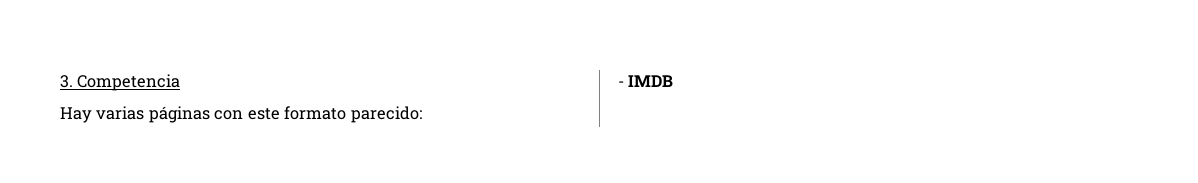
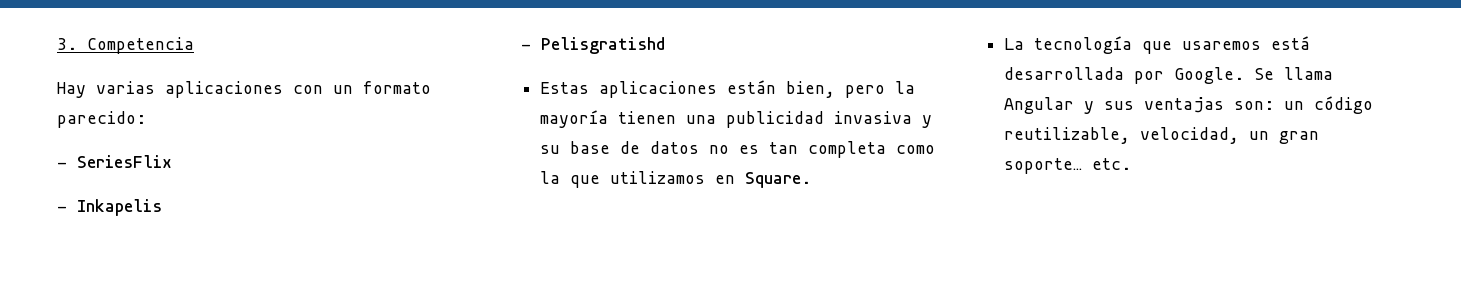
- Hay varias páginas con este formato parecido:
+ Hay varias aplicaciones con un formato parecido:
- - IMDB
+ - SeriesFlix
+ - Inkapelis
+ - Pelisgratishd
+ Estas aplicaciones están bien, pero la mayoría tienen una publicidad invasiva y su base de datos no es tan completa como la que utilizamos en Square.
+ La tecnología que usaremos está desarrollada por Google. Se llama Angular y sus ventajas son: un código reutilizable, velocidad, un gran soporte… etc.

